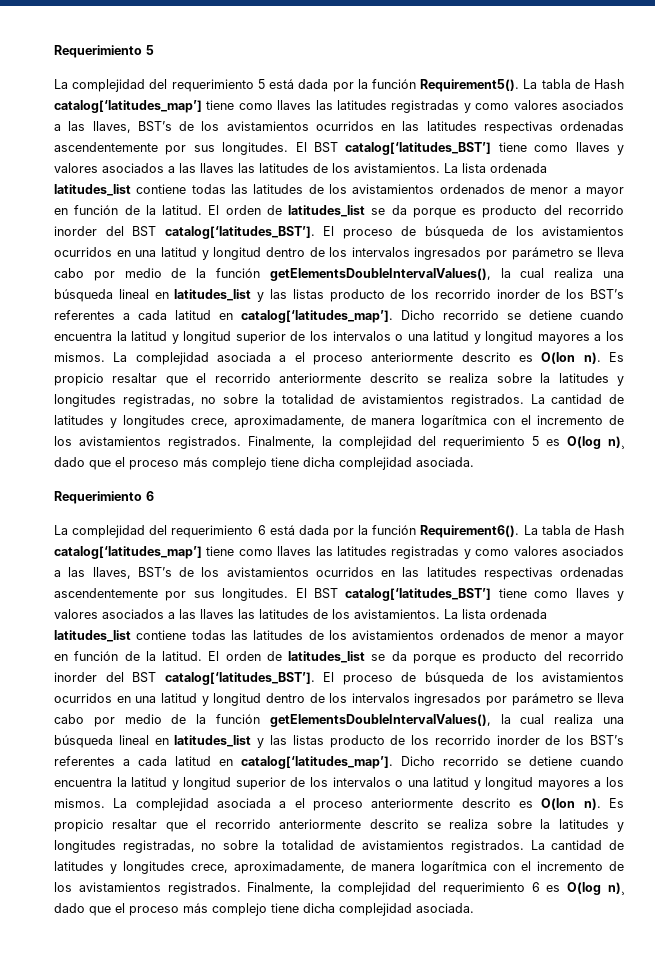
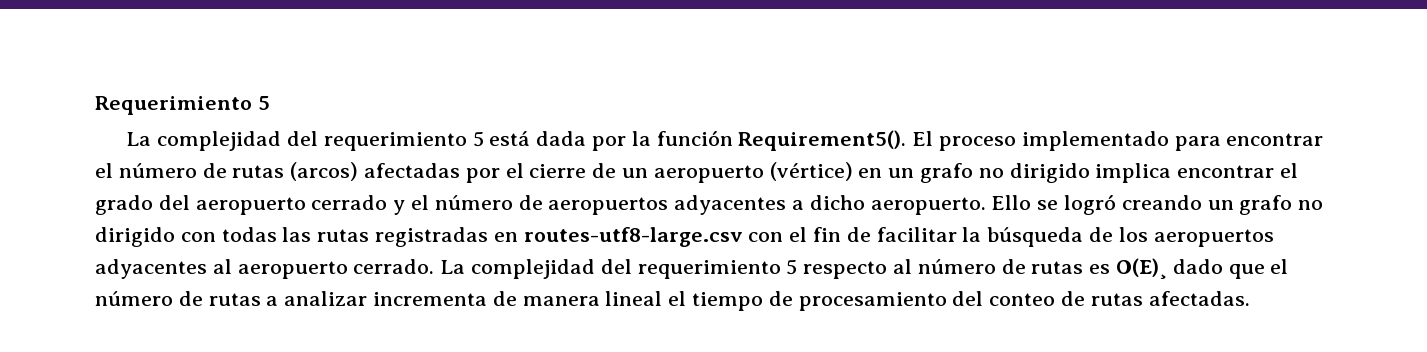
- La tabla de Hash catalog[‘latitudes_map’] tiene como llaves las latitudes registradas y como valores asociados a las llaves, BST’s de los avistamientos ocurridos en las latitudes respectivas ordenadas ascendentemente por sus longitudes. El BST catalog[‘latitudes_BST’] tiene como llaves y valores asociados a las llaves las latitudes de los avistamientos. La lista ordenada latitudes_list contiene todas las latitudes de los avistamientos ordenados de menor a mayor en función de la latitud. El orden de latitudes_list se da porque es producto del recorrido inorder del BST catalog[‘latitudes_BST’]. El proceso de búsqueda de los avistamientos ocurridos en una latitud y longitud dentro de los intervalos ingresados por parámetro se lleva cabo por medio de la función getElementsDoubleIntervalValues(), la cual realiza una búsqueda lineal en latitudes_list y las listas producto de los recorrido inorder de los BST’s referentes a cada latitud en catalog[‘latitudes_map’]. Dicho recorrido se detiene cuando encuentra la latitud y longitud superior de los intervalos o una latitud y longitud mayores a los mismos. La complejidad asociada a el proceso anteriormente descrito es O(lon n). Es propicio resaltar que el recorrido anteriormente descrito se realiza sobre la latitudes y longitudes registradas, no sobre la totalidad de avistamientos registrados. La cantidad de latitudes y longitudes crece, aproximadamente, de manera logarítmica con el incremento de los avistamientos registrados. Finalmente, la complejidad del requerimiento 5 es O(log n)¸ dado que el proceso más complejo tiene dicha complejidad asociada.
- Requerimiento 6
- La complejidad del requerimiento 6 está dada por la función Requirement6(). La tabla de Hash catalog[‘latitudes_map’] tiene como llaves las latitudes registradas y como valores asociados a las llaves, BST’s de los avistamientos ocurridos en las latitudes respectivas ordenadas ascendentemente por sus longitudes. El BST catalog[‘latitudes_BST’] tiene como llaves y valores asociados a las llaves las latitudes de los avistamientos. La lista ordenada latitudes_list contiene todas las latitudes de los avistamientos ordenados de menor a mayor en función de la latitud. El orden de latitudes_list se da porque es producto del recorrido inorder del BST catalog[‘latitudes_BST’]. El proceso de búsqueda de los avistamientos ocurridos en una latitud y longitud dentro de los intervalos ingresados por parámetro se lleva cabo por medio de la función getElementsDoubleIntervalValues(), la cual realiza una búsqueda lineal en latitudes_list y las listas producto de los recorrido inorder de los BST’s referentes a cada latitud en catalog[‘latitudes_map’]. Dicho recorrido se detiene cuando encuentra la latitud y longitud superior de los intervalos o una latitud y longitud mayores a los mismos. La complejidad asociada a el proceso anteriormente descrito es O(lon n). Es propicio resaltar que el recorrido anteriormente descrito se realiza sobre la latitudes y longitudes registradas, no sobre la totalidad de avistamientos registrados. La cantidad de latitudes y longitudes crece, aproximadamente, de manera logarítmica con el incremento de los avistamientos registrados. Finalmente, la complejidad del requerimiento 6 es O(log n)¸ dado que el proceso más complejo tiene dicha complejidad asociada.
+ El proceso implementado para encontrar el número de rutas (arcos) afectadas por el cierre de un aeropuerto (vértice) en un grafo no dirigido implica encontrar el grado del aeropuerto cerrado y el número de aeropuertos adyacentes a dicho aeropuerto. Ello se logró creando un grafo no dirigido con todas las rutas registradas en routes-utf8-large.csv con el fin de facilitar la búsqueda de los aeropuertos adyacentes al aeropuerto cerrado. La complejidad del requerimiento 5 respecto al número de rutas es O(E)¸ dado que el número de rutas a analizar incrementa de manera lineal el tiempo de procesamiento del conteo de rutas afectadas.

